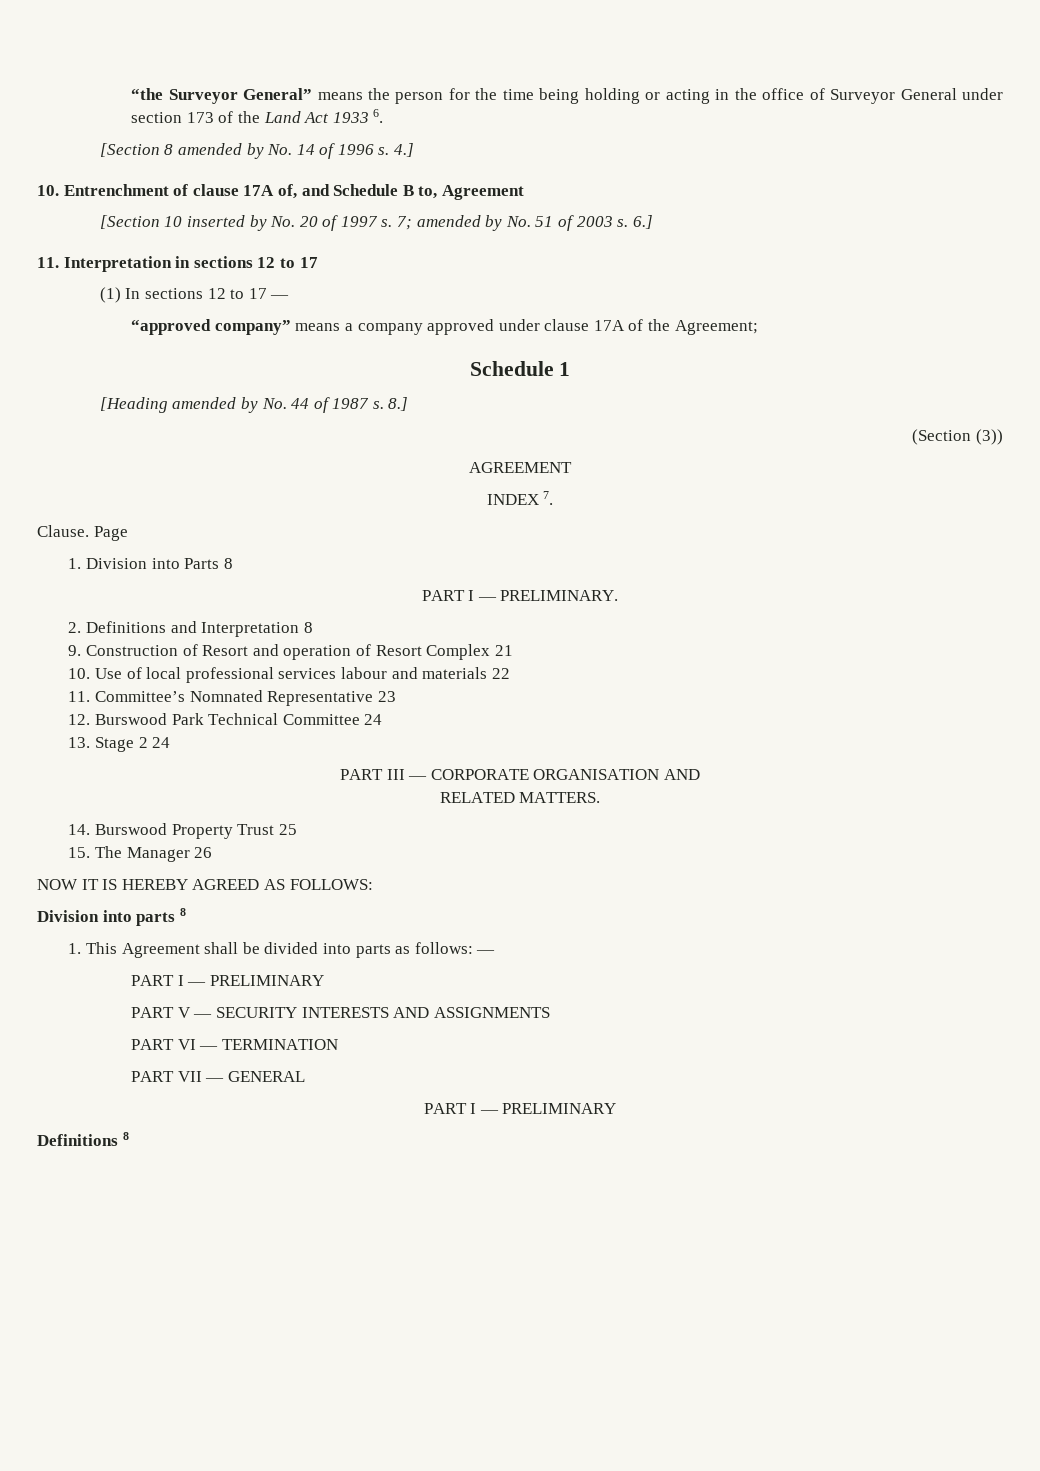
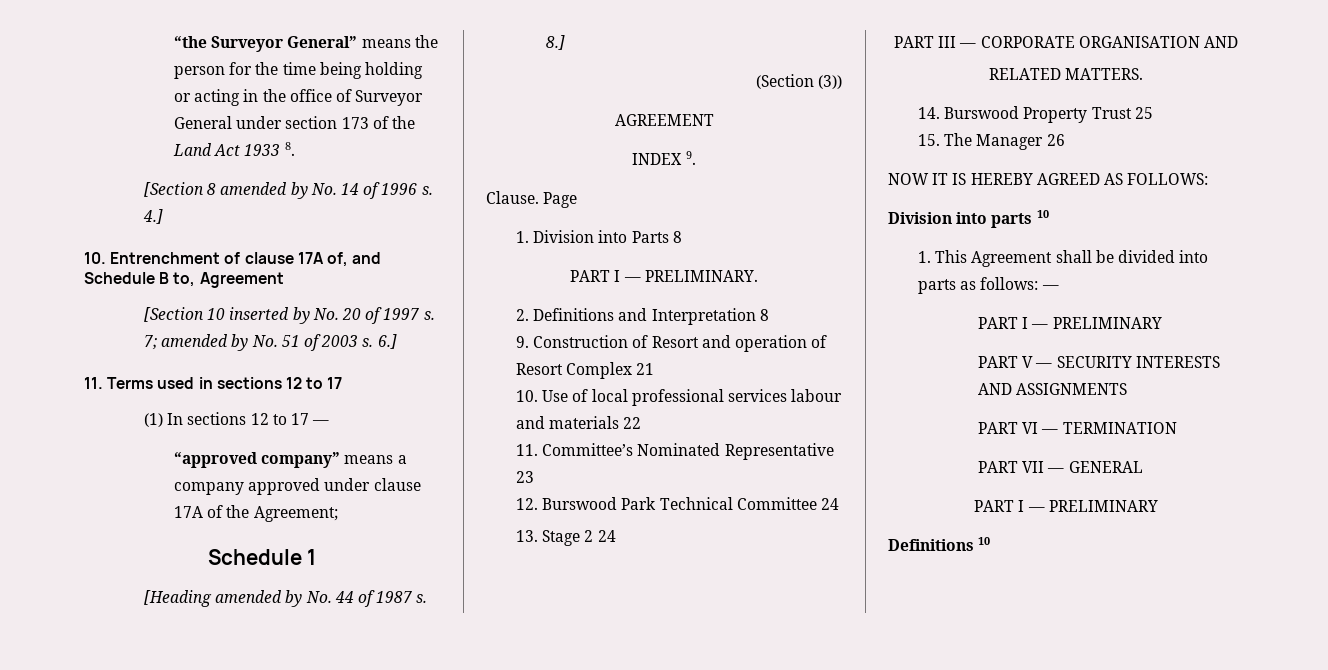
- “the Surveyor General” means the person for the time being holding or acting in the office of Surveyor General under section 173 of the Land Act 1933 6.
+ “the Surveyor General” means the person for the time being holding or acting in the office of Surveyor General under section 173 of the Land Act 1933 8.
- 11. Interpretation in sections 12 to 17
+ 11. Terms used in sections 12 to 17
- INDEX 7.
+ INDEX 9.
- 11. Committee’s Nomnated Representative 23
+ 11. Committee’s Nominated Representative 23
- Division into parts 8
+ Division into parts 10
- Definitions 8
+ Definitions 10

